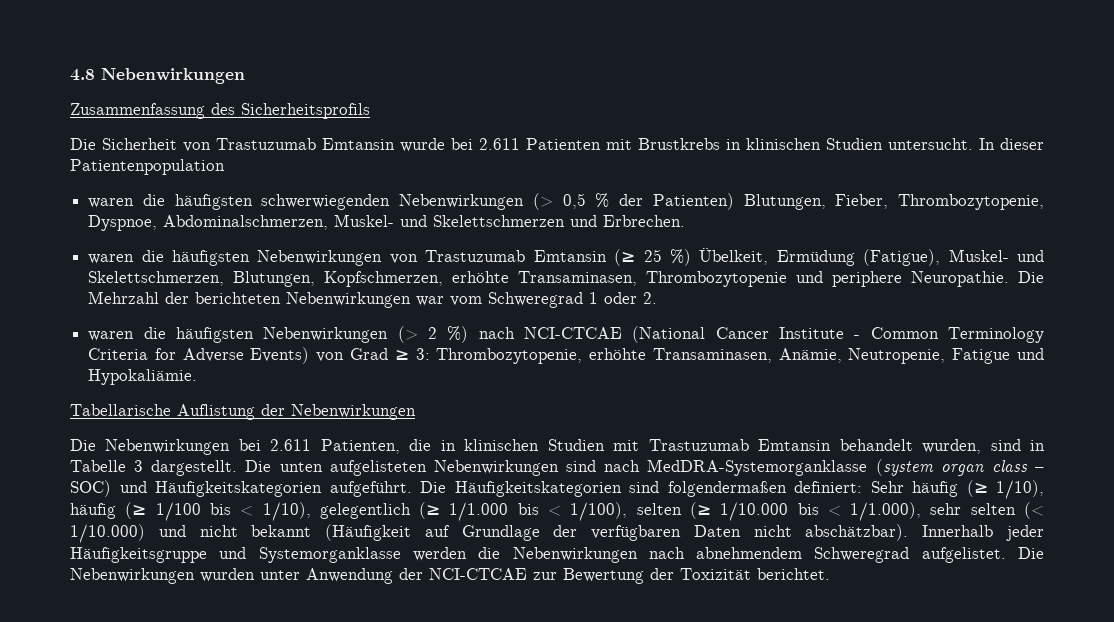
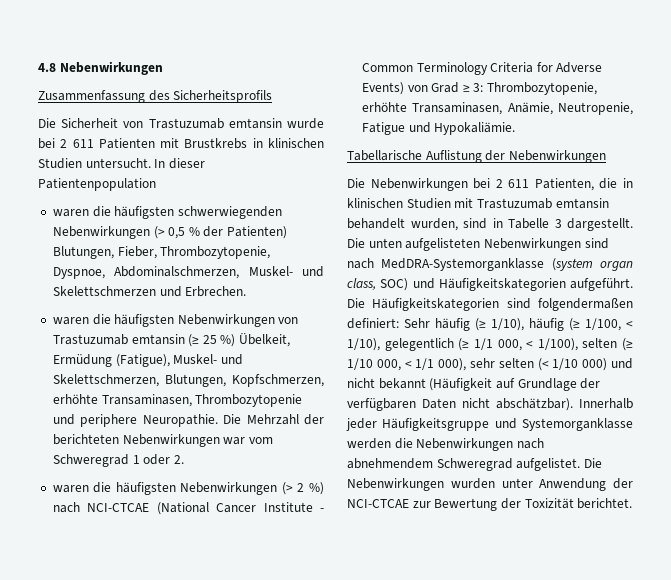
- Die Sicherheit von Trastuzumab Emtansin wurde bei 2.611 Patienten mit Brustkrebs in klinischen Studien untersucht.
+ Die Sicherheit von Trastuzumab emtansin wurde bei 2 611 Patienten mit Brustkrebs in klinischen Studien untersucht.
- waren die häufigsten Nebenwirkungen von Trastuzumab Emtansin (≥ 25 %) Übelkeit, Ermüdung (Fatigue), Muskel- und Skelettschmerzen, Blutungen, Kopfschmerzen, erhöhte Transaminasen, Thrombozytopenie und periphere Neuropathie.
+ waren die häufigsten Nebenwirkungen von Trastuzumab emtansin (≥ 25 %) Übelkeit, Ermüdung (Fatigue), Muskel- und Skelettschmerzen, Blutungen, Kopfschmerzen, erhöhte Transaminasen, Thrombozytopenie und periphere Neuropathie.
- Die Nebenwirkungen bei 2.611 Patienten, die in klinischen Studien mit Trastuzumab Emtansin behandelt wurden, sind in Tabelle 3 dargestellt.
+ Die Nebenwirkungen bei 2 611 Patienten, die in klinischen Studien mit Trastuzumab emtansin behandelt wurden, sind in Tabelle 3 dargestellt.
- Die unten aufgelisteten Nebenwirkungen sind nach MedDRA-Systemorganklasse (system organ class – SOC) und Häufigkeitskategorien aufgeführt.
+ Die unten aufgelisteten Nebenwirkungen sind nach MedDRA-Systemorganklasse (system organ class, SOC) und Häufigkeitskategorien aufgeführt.
- Die Häufigkeitskategorien sind folgendermaßen definiert: Sehr häufig (≥ 1/10), häufig (≥ 1/100 bis < 1/10), gelegentlich (≥ 1/1.000 bis < 1/100), selten (≥ 1/10.000 bis < 1/1.000), sehr selten (< 1/10.000) und nicht bekannt (Häufigkeit auf Grundlage der verfügbaren Daten nicht abschätzbar).
+ Die Häufigkeitskategorien sind folgendermaßen definiert: Sehr häufig (≥ 1/10), häufig (≥ 1/100, < 1/10), gelegentlich (≥ 1/1 000, < 1/100), selten (≥ 1/10 000, < 1/1 000), sehr selten (< 1/10 000) und nicht bekannt (Häufigkeit auf Grundlage der verfügbaren Daten nicht abschätzbar).

